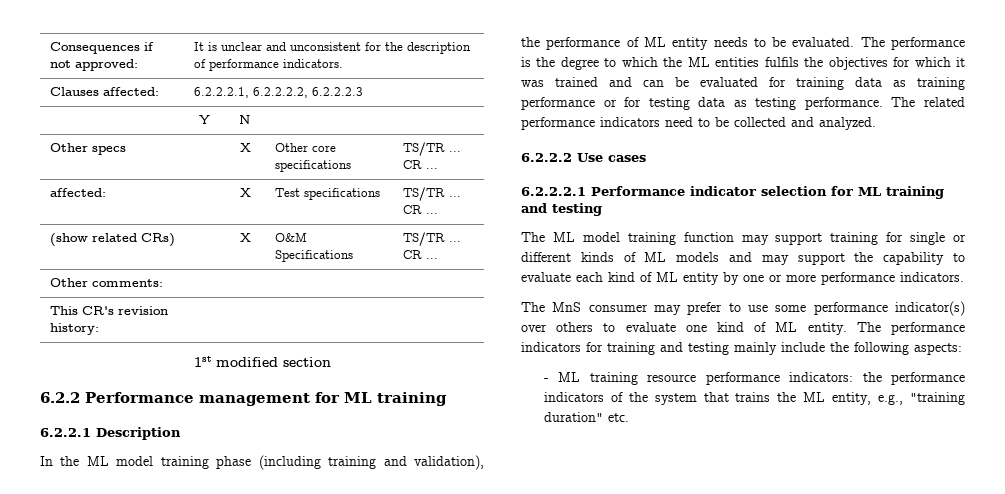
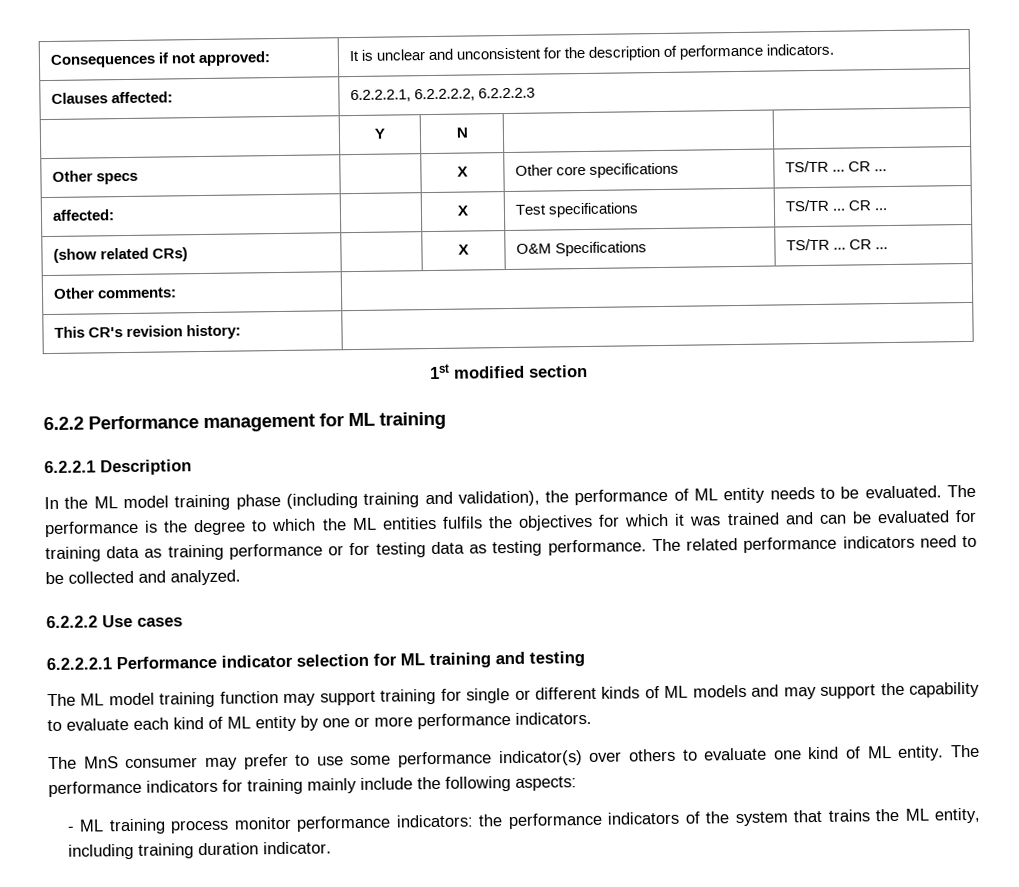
- The performance indicators for training and testing mainly include the following aspects:
+ The performance indicators for training mainly include the following aspects:
- - ML training resource performance indicators: the performance indicators of the system that trains the ML entity, e.g., "training duration" etc.
+ - ML training process monitor performance indicators: the performance indicators of the system that trains the ML entity, including training duration indicator.

